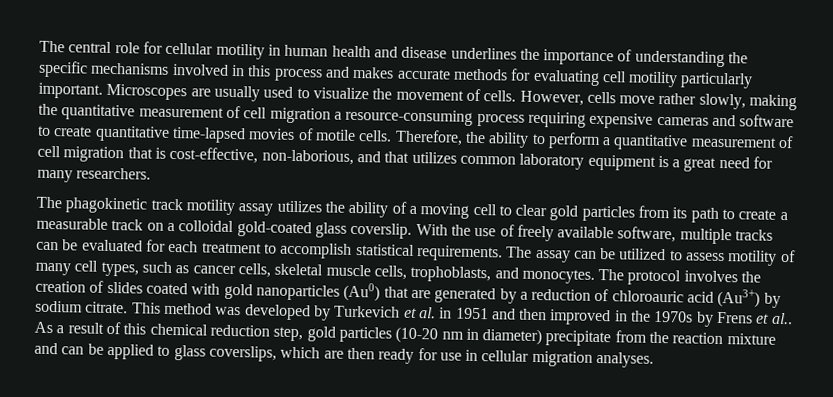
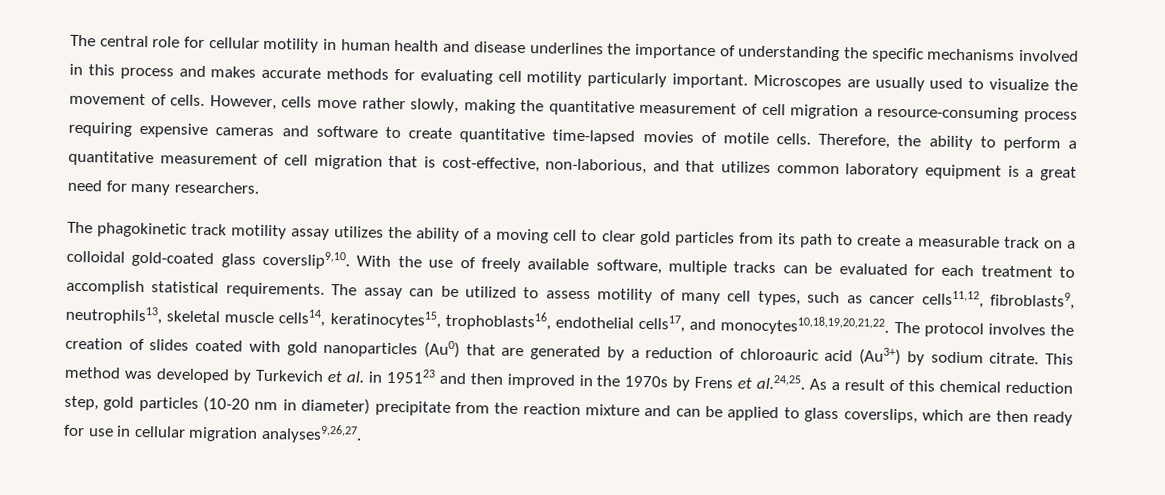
- The phagokinetic track motility assay utilizes the ability of a moving cell to clear gold particles from its path to create a measurable track on a colloidal gold-coated glass coverslip.
+ The phagokinetic track motility assay utilizes the ability of a moving cell to clear gold particles from its path to create a measurable track on a colloidal gold-coated glass coverslip9,10.
- The assay can be utilized to assess motility of many cell types, such as cancer cells, skeletal muscle cells, trophoblasts, and monocytes.
+ The assay can be utilized to assess motility of many cell types, such as cancer cells11,12, fibroblasts9, neutrophils13, skeletal muscle cells14, keratinocytes15, trophoblasts16, endothelial cells17, and monocytes10,18,19,20,21,22.
- This method was developed by Turkevich et al. in 1951 and then improved in the 1970s by Frens et al.. As a result of this chemical reduction step, gold particles (10-20 nm in diameter) precipitate from the reaction mixture and can be applied to glass coverslips, which are then ready for use in cellular migration analyses.
+ This method was developed by Turkevich et al. in 195123 and then improved in the 1970s by Frens et al.24,25. As a result of this chemical reduction step, gold particles (10-20 nm in diameter) precipitate from the reaction mixture and can be applied to glass coverslips, which are then ready for use in cellular migration analyses9,26,27.

